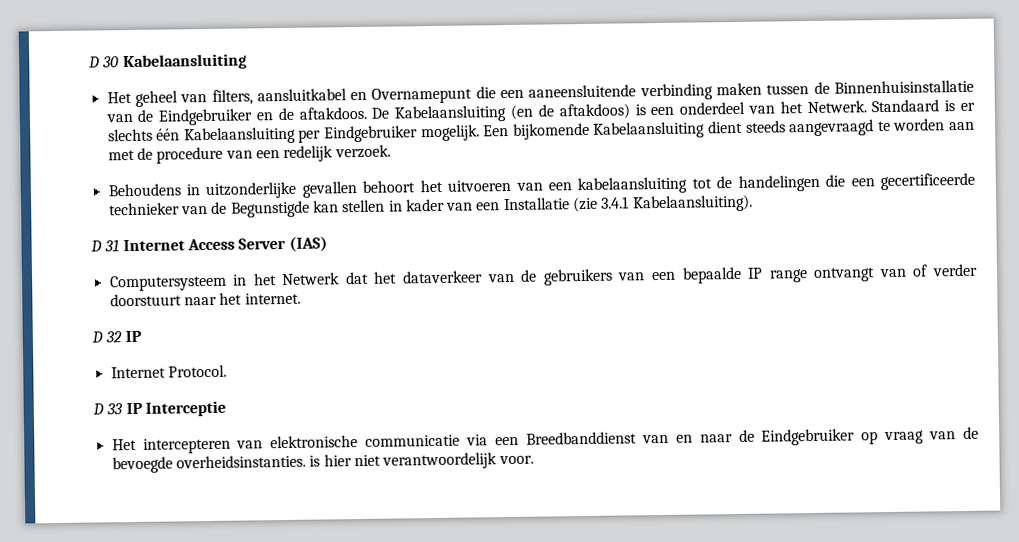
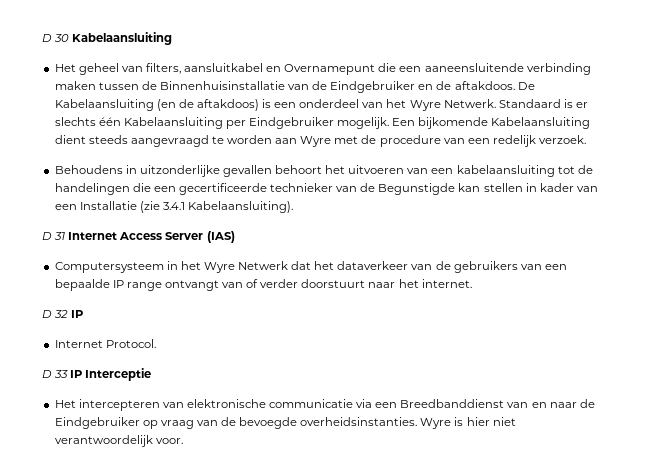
- De Kabelaansluiting (en de aftakdoos) is een onderdeel van het Netwerk.
+ De Kabelaansluiting (en de aftakdoos) is een onderdeel van het Wyre Netwerk.
- Een bijkomende Kabelaansluiting dient steeds aangevraagd te worden aan met de procedure van een redelijk verzoek.
+ Een bijkomende Kabelaansluiting dient steeds aangevraagd te worden aan Wyre met de procedure van een redelijk verzoek.
- Computersysteem in het Netwerk dat het dataverkeer van de gebruikers van een bepaalde IP range ontvangt van of verder doorstuurt naar het internet.
+ Computersysteem in het Wyre Netwerk dat het dataverkeer van de gebruikers van een bepaalde IP range ontvangt van of verder doorstuurt naar het internet.
- Het intercepteren van elektronische communicatie via een Breedbanddienst van en naar de Eindgebruiker op vraag van de bevoegde overheidsinstanties. is hier niet verantwoordelijk voor.
+ Het intercepteren van elektronische communicatie via een Breedbanddienst van en naar de Eindgebruiker op vraag van de bevoegde overheidsinstanties. Wyre is hier niet verantwoordelijk voor.

